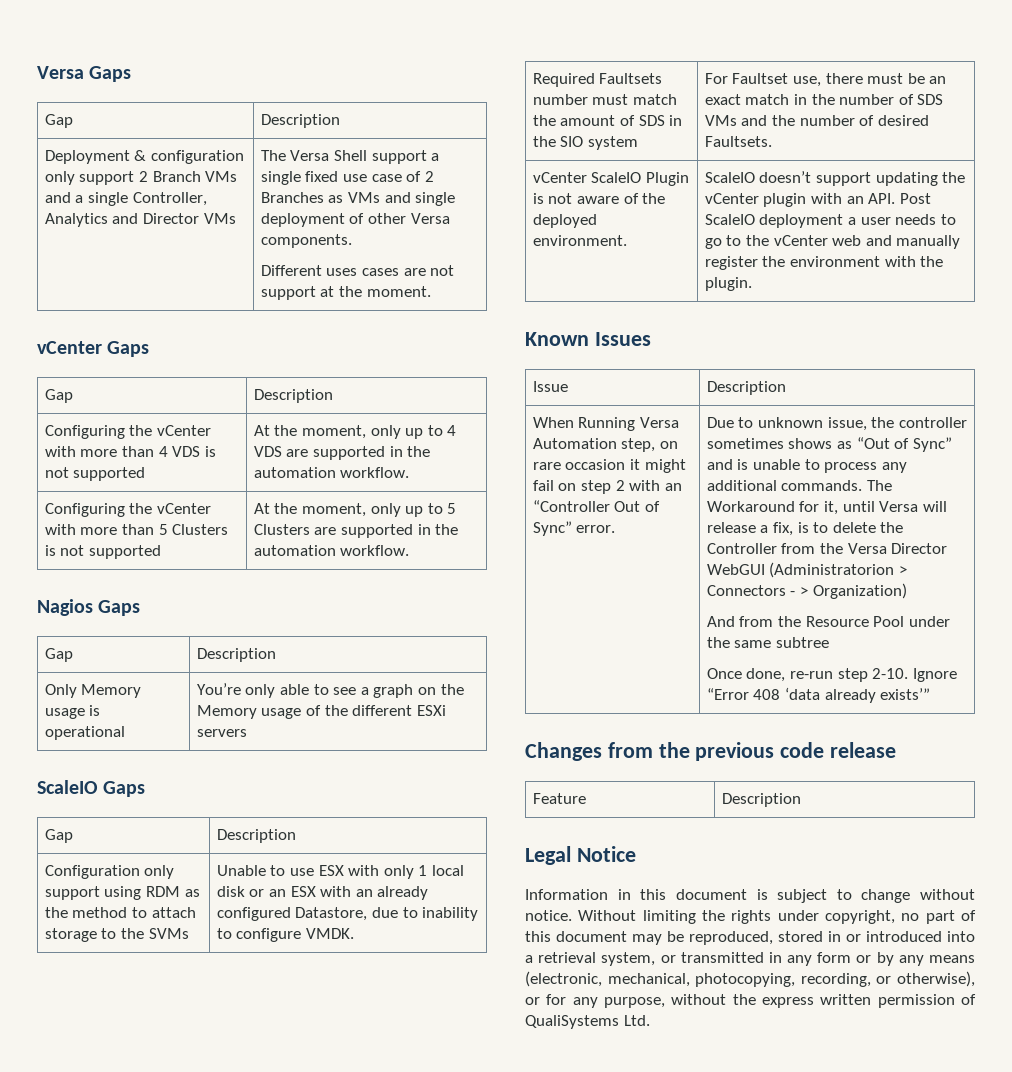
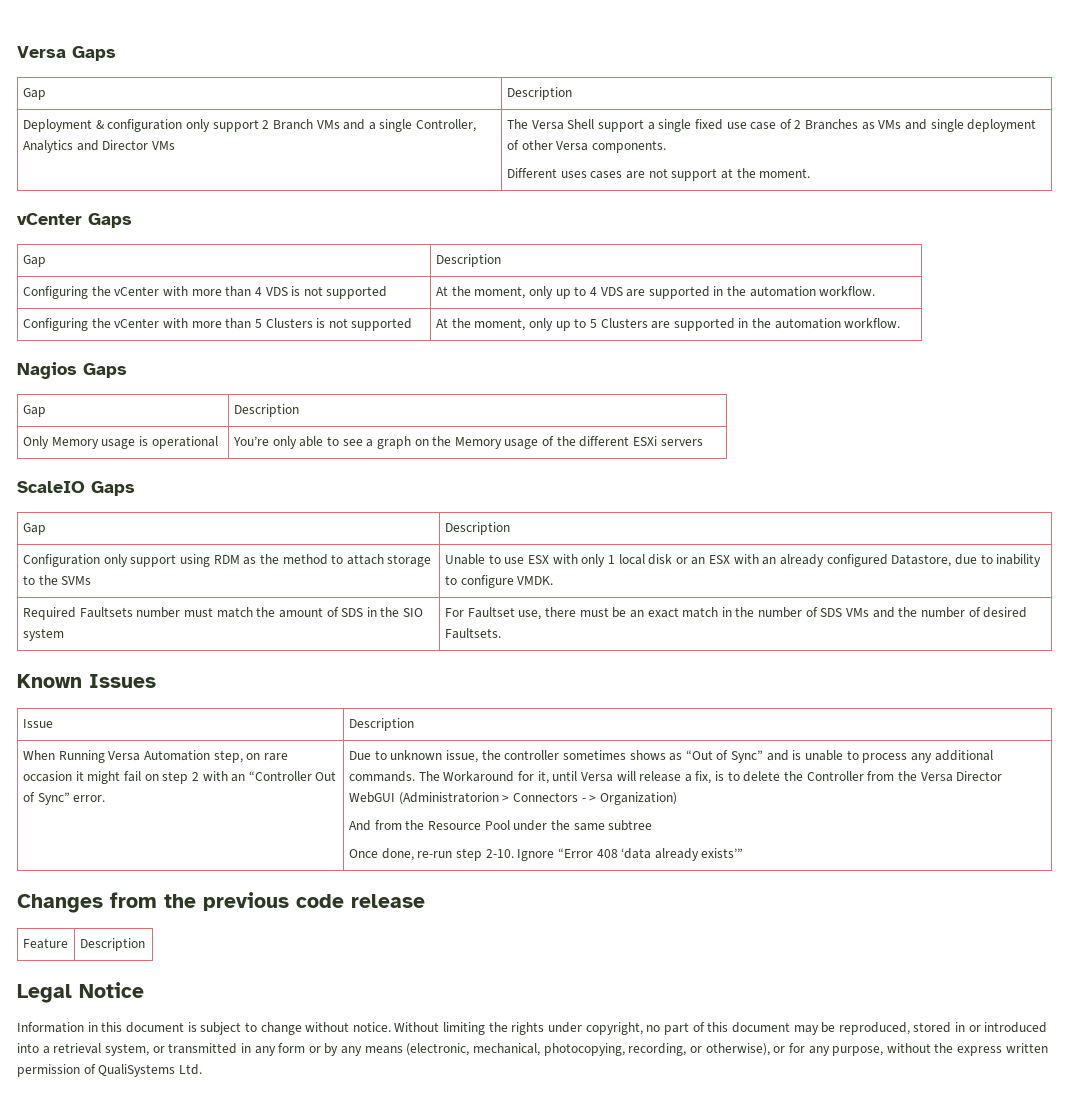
- vCenter ScaleIO Plugin is not aware of the deployed environment. | ScaleIO doesn’t support updating the vCenter plugin with an API. Post ScaleIO deployment a user needs to go to the vCenter web and manually register the environment with the plugin.

